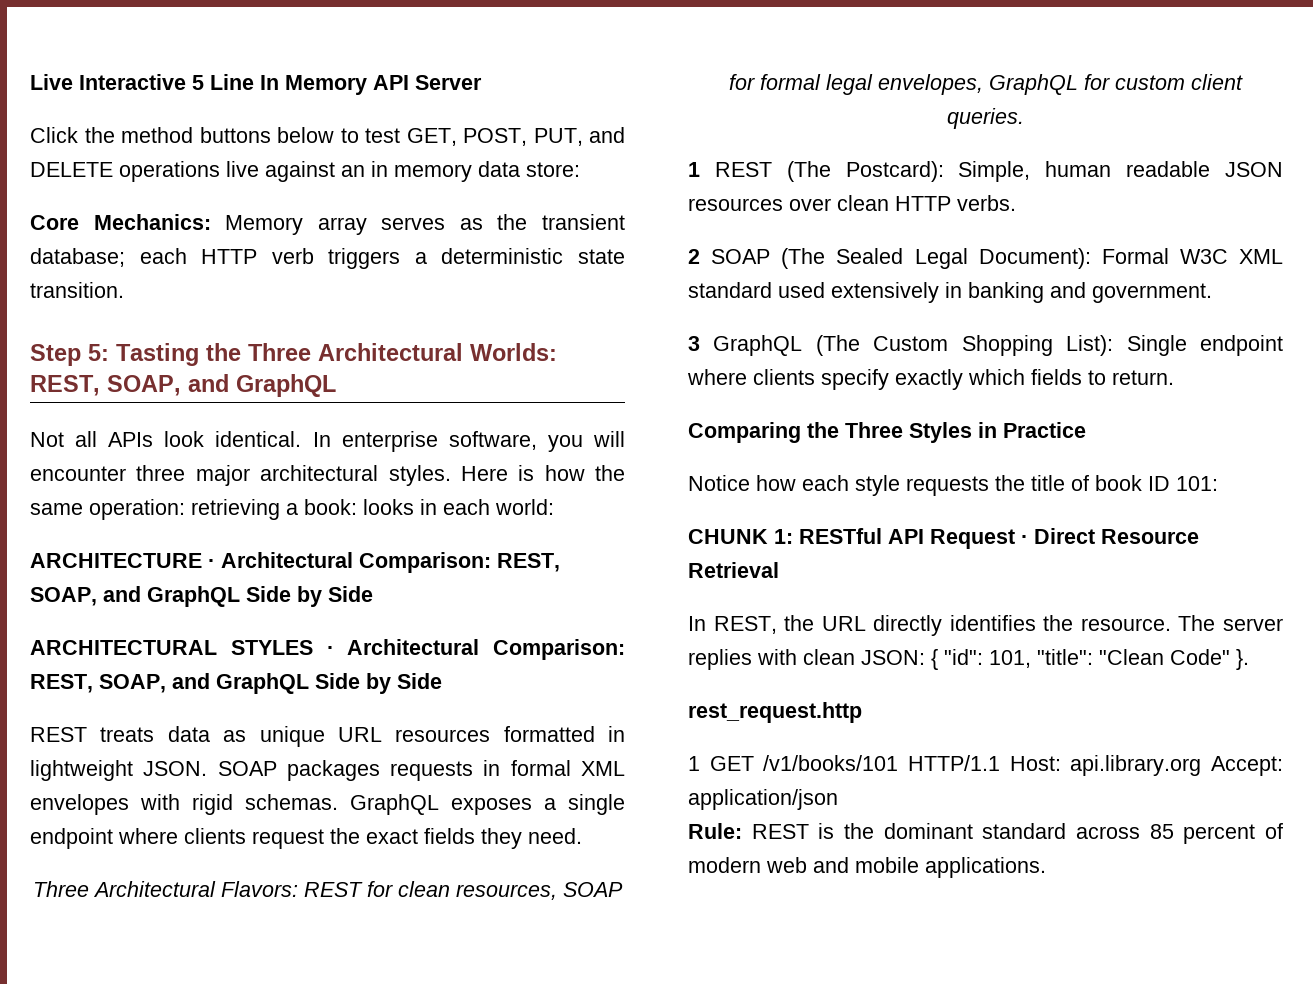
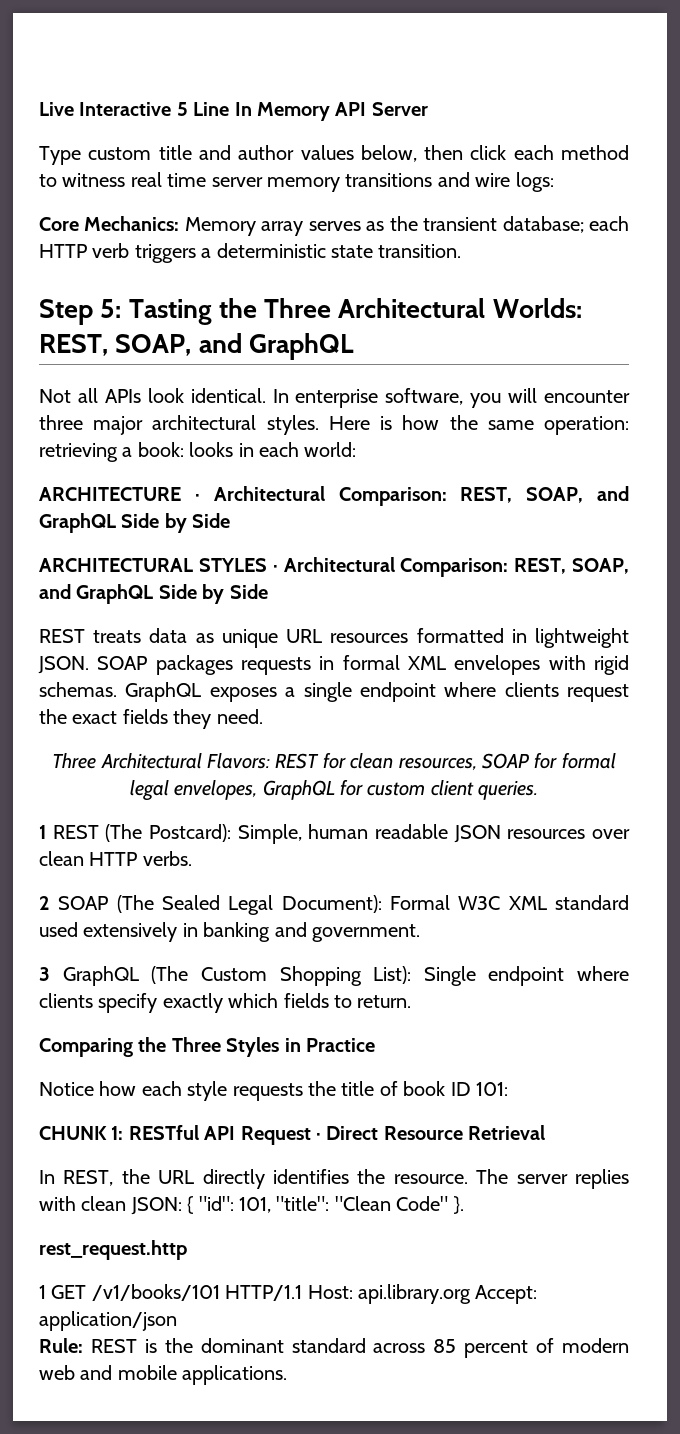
- Click the method buttons below to test GET, POST, PUT, and DELETE operations live against an in memory data store:
+ Type custom title and author values below, then click each method to witness real time server memory transitions and wire logs:

